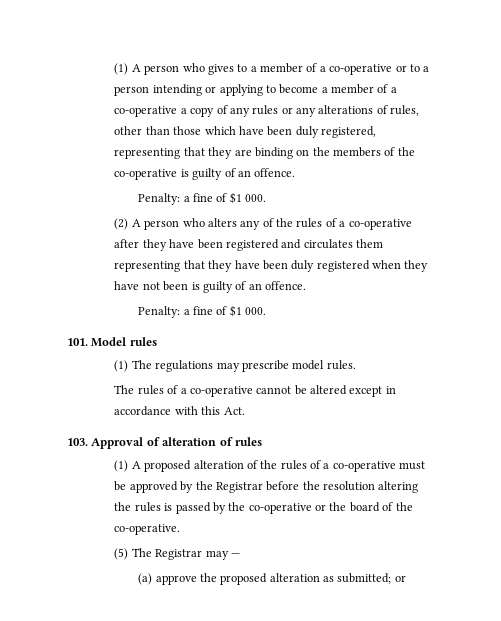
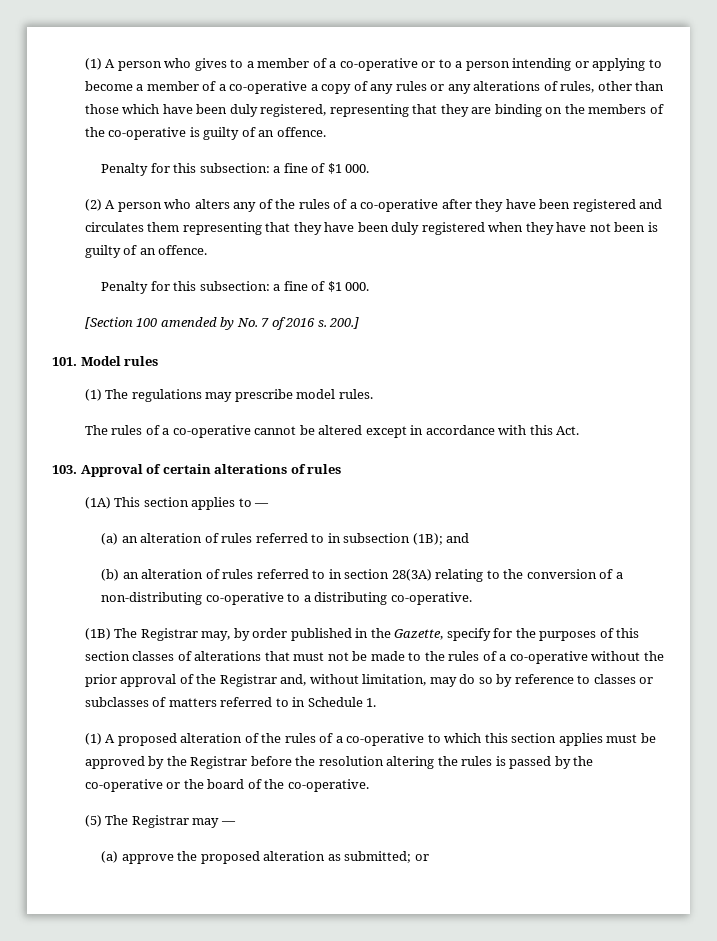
  (1) A person who gives to a member of a co-operative or to a person intending or applying to become a member of a co-operative a copy of any rules or any alterations of rules, other than those which have been duly registered, representing that they are binding on the members of the co-operative is guilty of an offence.
- Penalty:
+ Penalty for this subsection:
  (2) A person who alters any of the rules of a co-operative after they have been registered and circulates them representing that they have been duly registered when they have not been is guilty of an offence.
- Penalty: a fine of $1 000.
+ Penalty for this subsection: a fine of $1 000.
+ [Section 100 amended by No. 7 of 2016 s. 200.]
- 103. Approval of alteration of rules
+ 103. Approval of certain alterations of rules
+ (1A) This section applies to —
+ (a) an alteration of rules referred to in subsection (1B); and
+ (b) an alteration of rules referred to in section 28(3A) relating to the conversion of a non-distributing co-operative to a distributing co-operative.
+ (1B) The Registrar may, by order published in the Gazette, specify for the purposes of this section classes of alterations that must not be made to the rules of a co-operative without the prior approval of the Registrar and, without limitation, may do so by reference to classes or subclasses of matters referred to in Schedule 1.
- (1) A proposed alteration of the rules of a co-operative must be approved by the Registrar before the resolution altering the rules is passed by the co-operative or the board of the co-operative.
+ (1) A proposed alteration of the rules of a co-operative to which this section applies must be approved by the Registrar before the resolution altering the rules is passed by the co-operative or the board of the co-operative.

